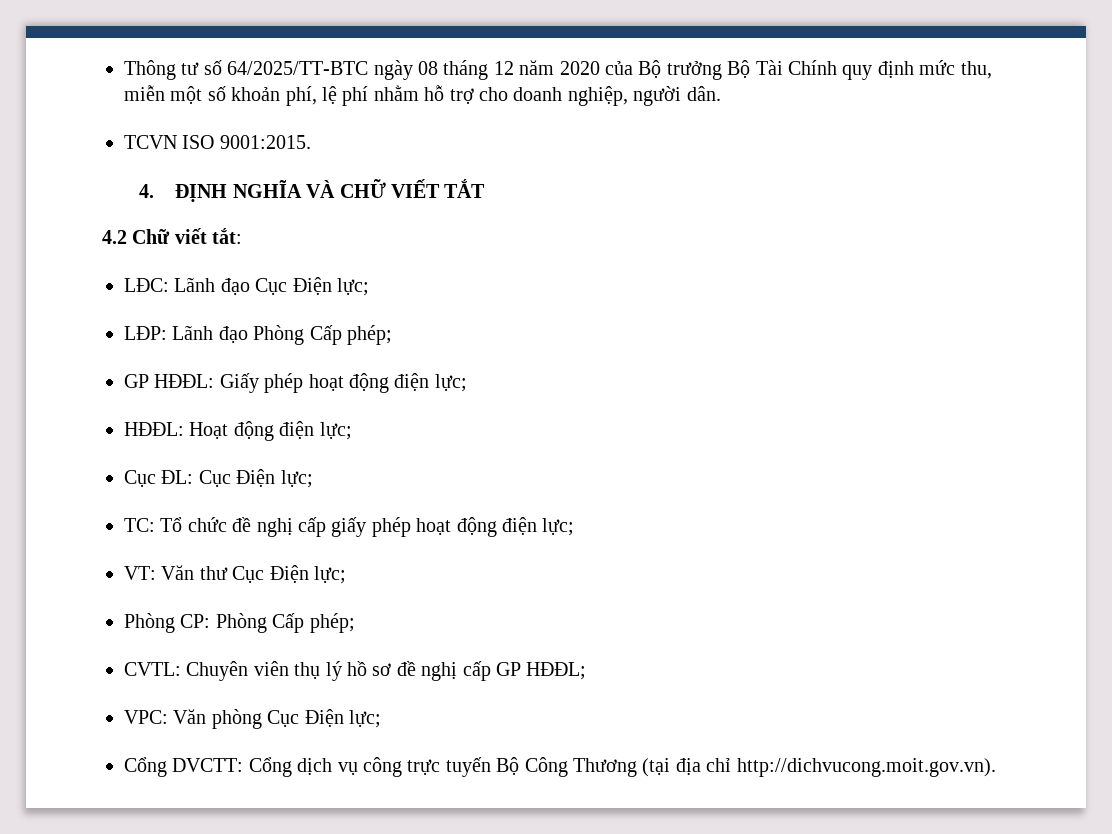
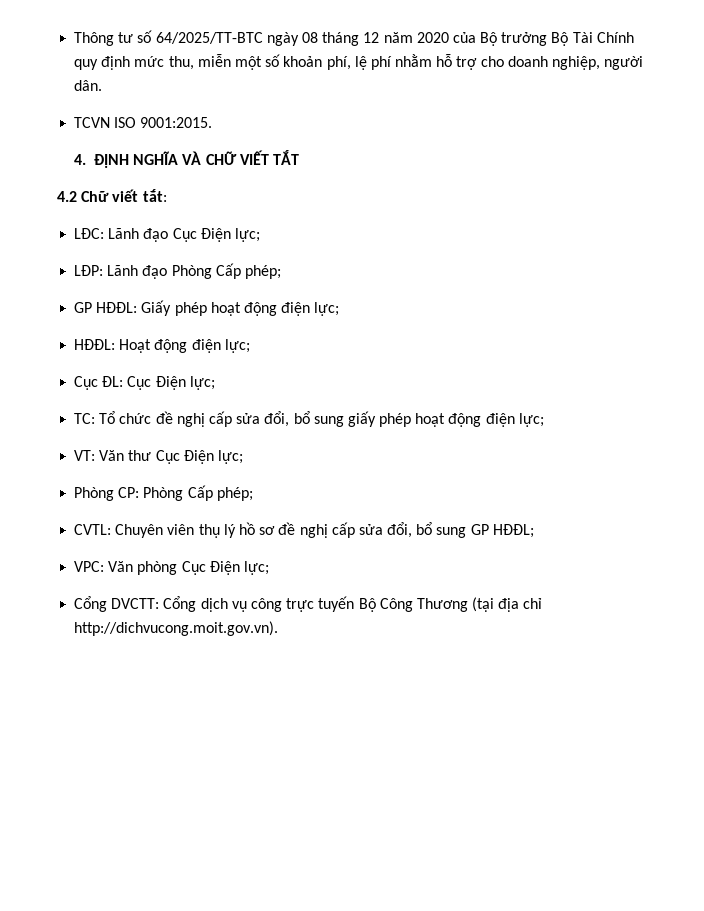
- TC: Tổ chức đề nghị cấp giấy phép hoạt động điện lực;
+ TC: Tổ chức đề nghị cấp sửa đổi, bổ sung giấy phép hoạt động điện lực;
- CVTL: Chuyên viên thụ lý hồ sơ đề nghị cấp GP HĐĐL;
+ CVTL: Chuyên viên thụ lý hồ sơ đề nghị cấp sửa đổi, bổ sung GP HĐĐL;

